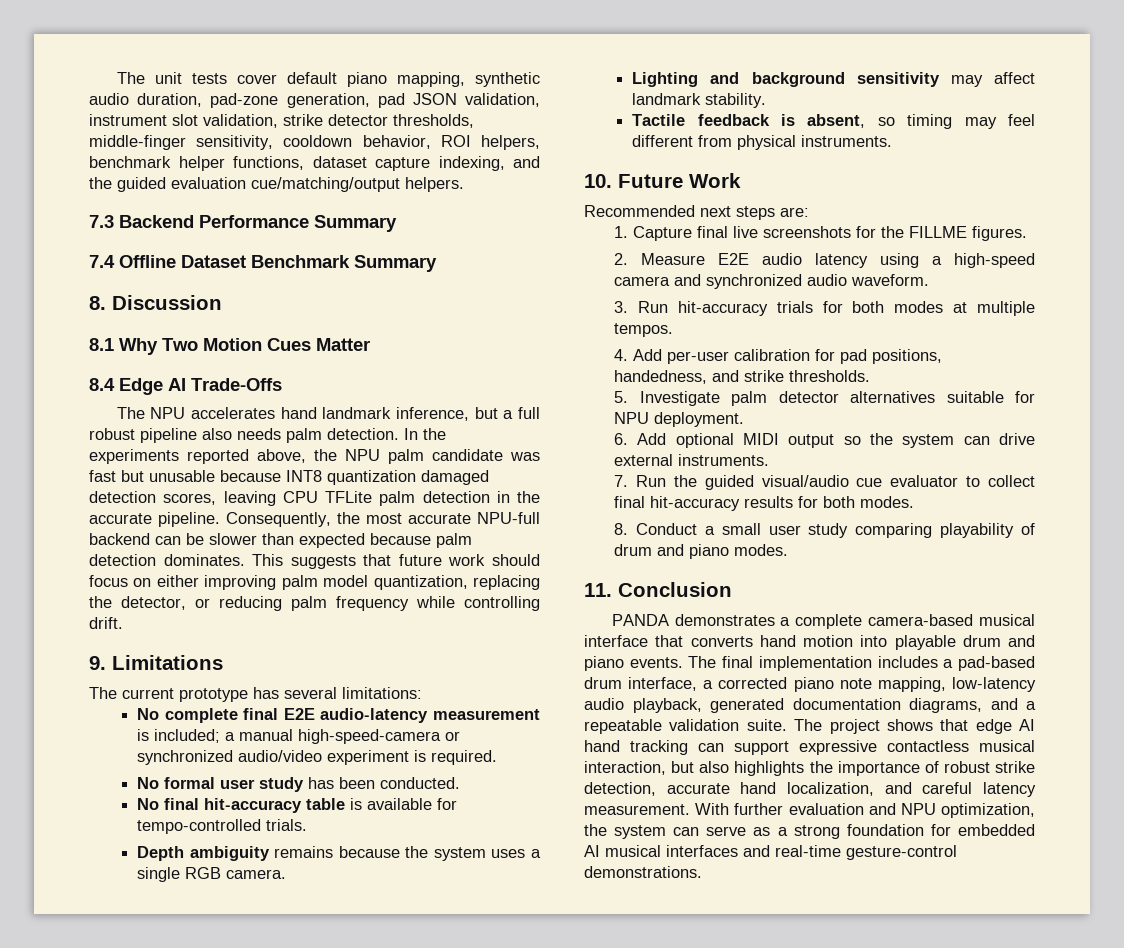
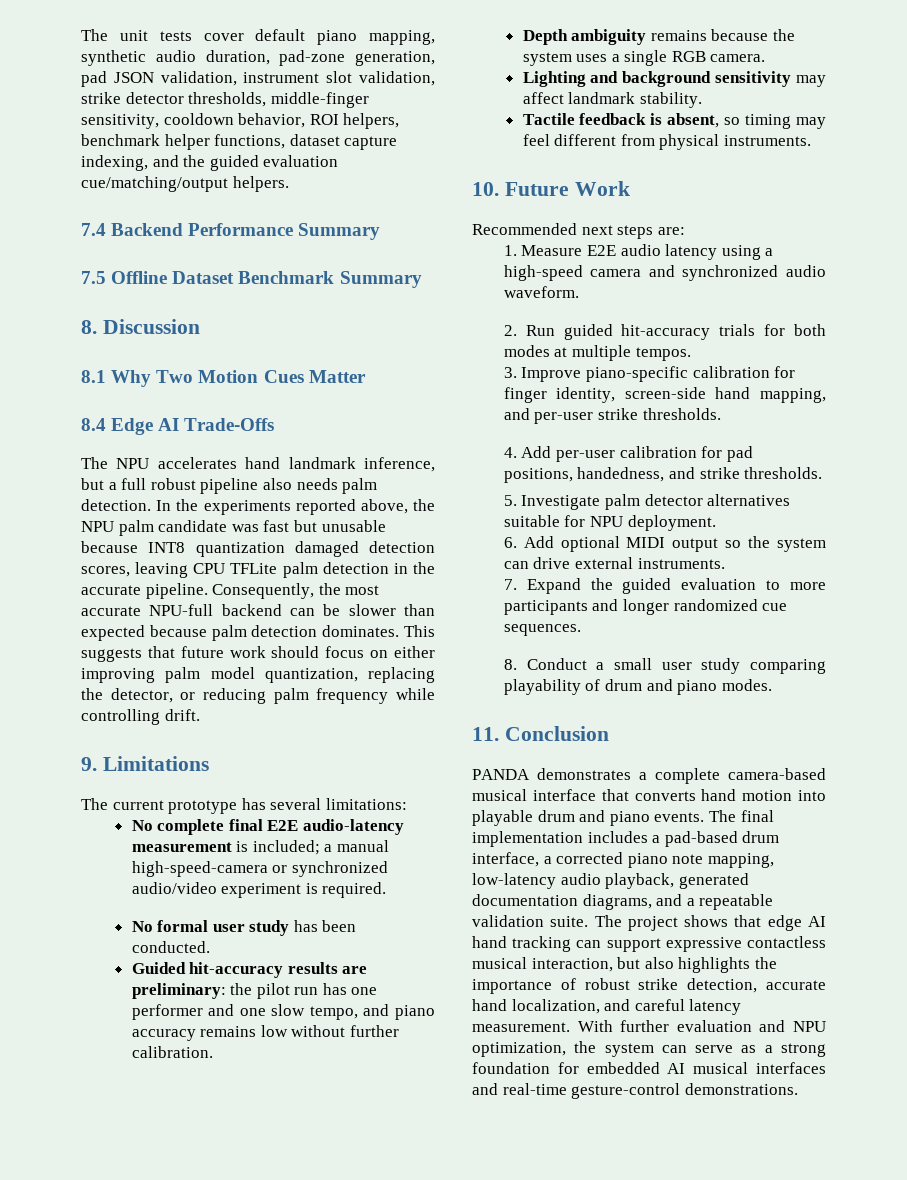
- 7.3 Backend Performance Summary
+ 7.4 Backend Performance Summary
- 7.4 Offline Dataset Benchmark Summary
+ 7.5 Offline Dataset Benchmark Summary
- No final hit-accuracy table is available for tempo-controlled trials.
+ Guided hit-accuracy results are preliminary: the pilot run has one performer and one slow tempo, and piano accuracy remains low without further calibration.
- 1. Capture final live screenshots for the FILLME figures.
- 2. Measure E2E audio latency using a high-speed camera and synchronized audio waveform.
+ 1. Measure E2E audio latency using a high-speed camera and synchronized audio waveform.
- 3. Run hit-accuracy trials for both modes at multiple tempos.
+ 2. Run guided hit-accuracy trials for both modes at multiple tempos.
+ 3. Improve piano-specific calibration for finger identity, screen-side hand mapping, and per-user strike thresholds.
- 7. Run the guided visual/audio cue evaluator to collect final hit-accuracy results for both modes.
+ 7. Expand the guided evaluation to more participants and longer randomized cue sequences.

